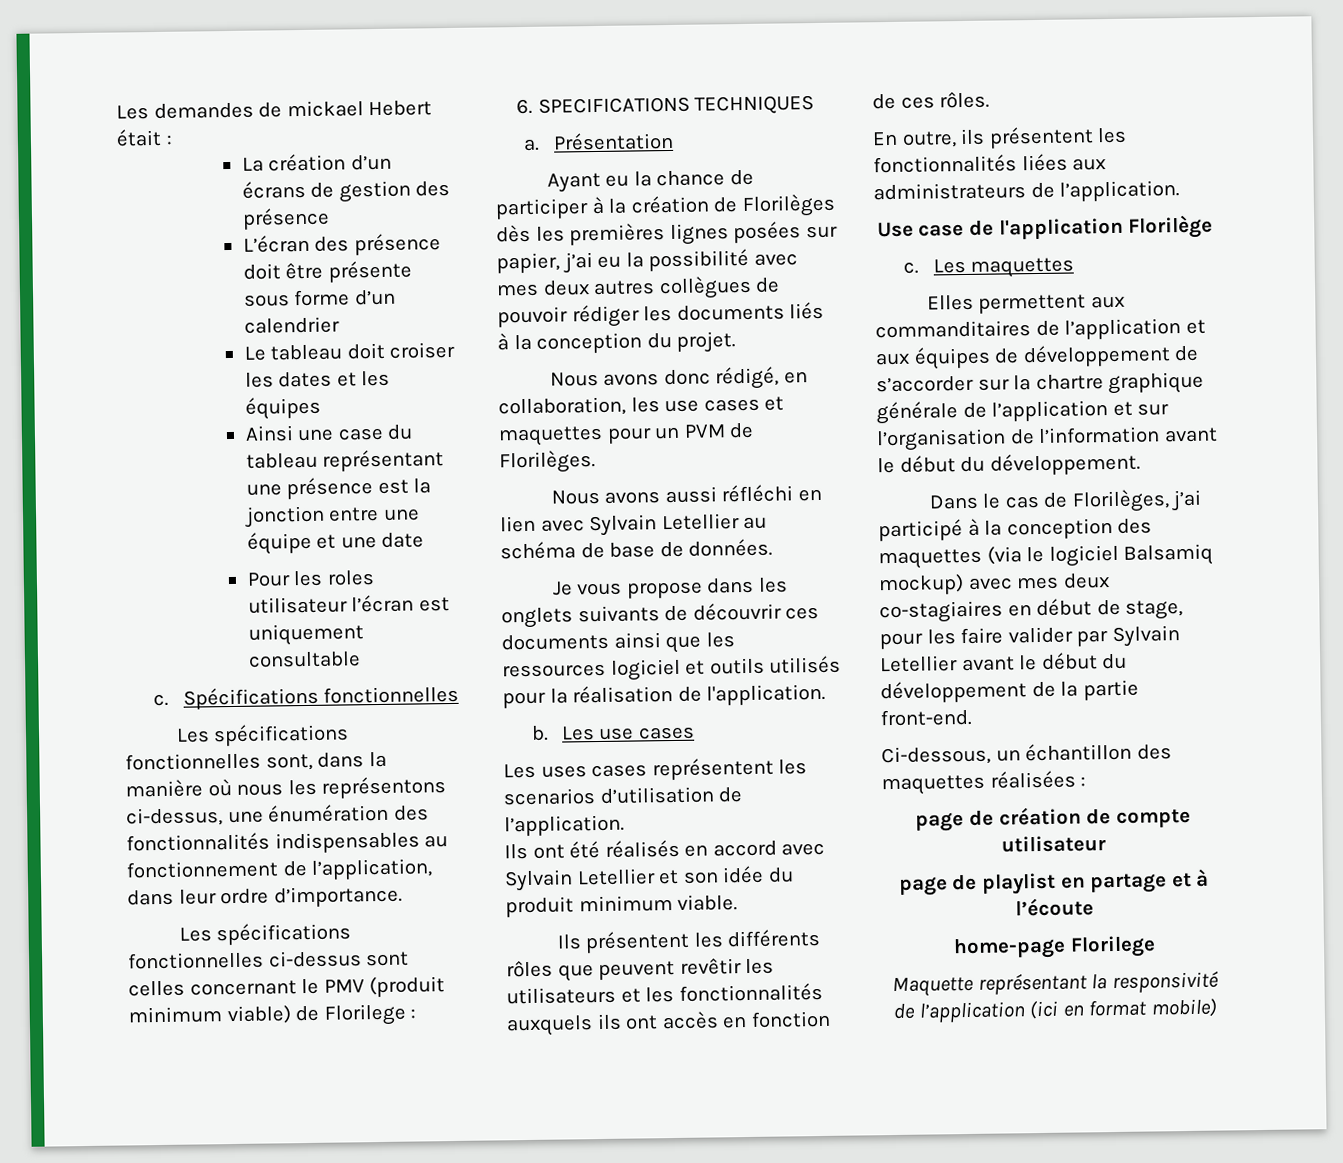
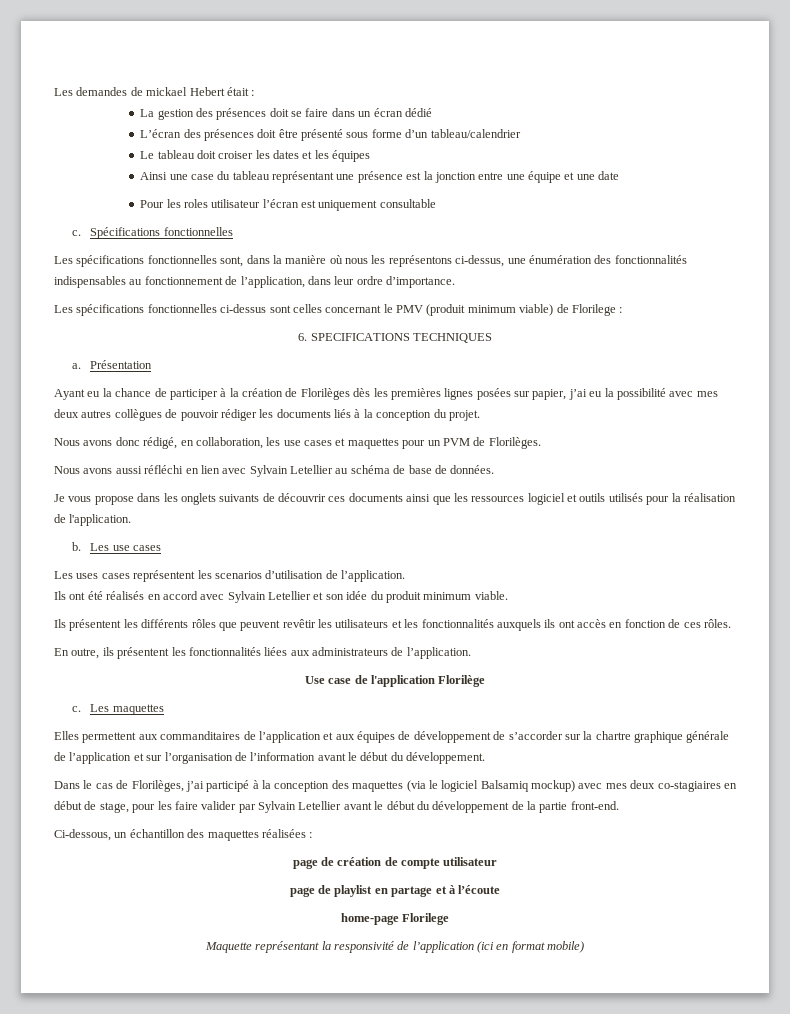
- La création d’un écrans de gestion des présence
+ La gestion des présences doit se faire dans un écran dédié
- L’écran des présence doit être présente sous forme d’un calendrier
+ L’écran des présences doit être présenté sous forme d’un tableau/calendrier

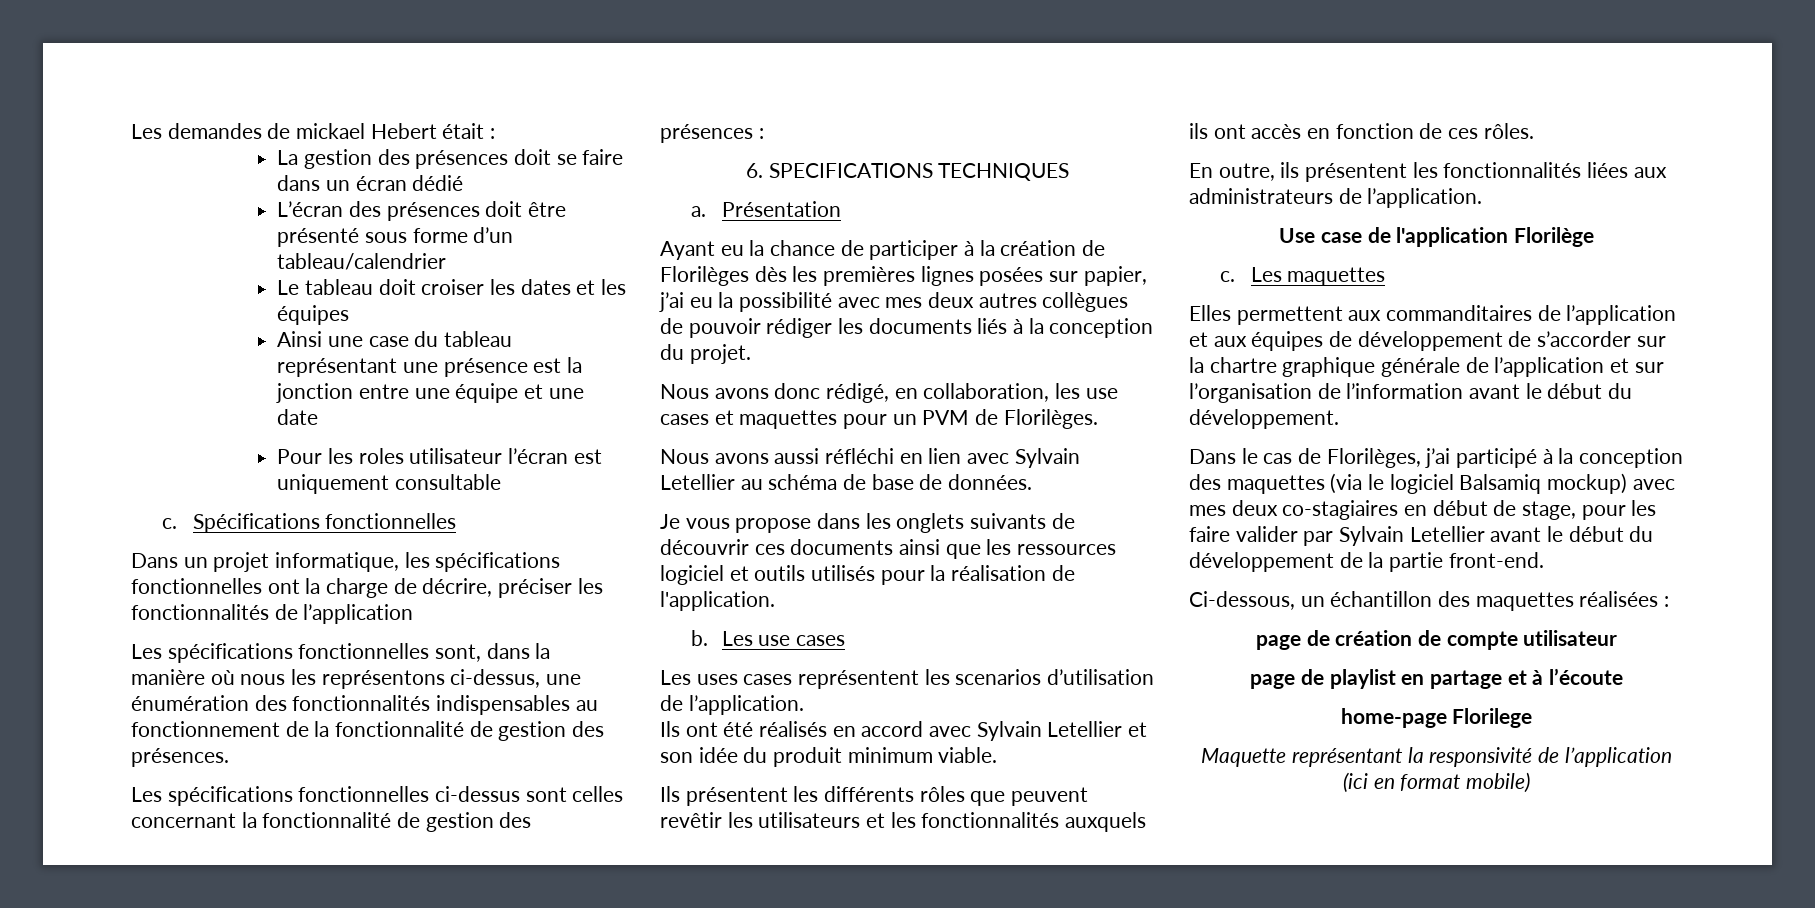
+ Dans un projet informatique, les spécifications fonctionnelles ont la charge de décrire, préciser les fonctionnalités de l’application
- Les spécifications fonctionnelles sont, dans la manière où nous les représentons ci-dessus, une énumération des fonctionnalités indispensables au fonctionnement de l’application, dans leur ordre d’importance.
+ Les spécifications fonctionnelles sont, dans la manière où nous les représentons ci-dessus, une énumération des fonctionnalités indispensables au fonctionnement de la fonctionnalité de gestion des présences.
- Les spécifications fonctionnelles ci-dessus sont celles concernant le PMV (produit minimum viable) de Florilege :
+ Les spécifications fonctionnelles ci-dessus sont celles concernant la fonctionnalité de gestion des présences :

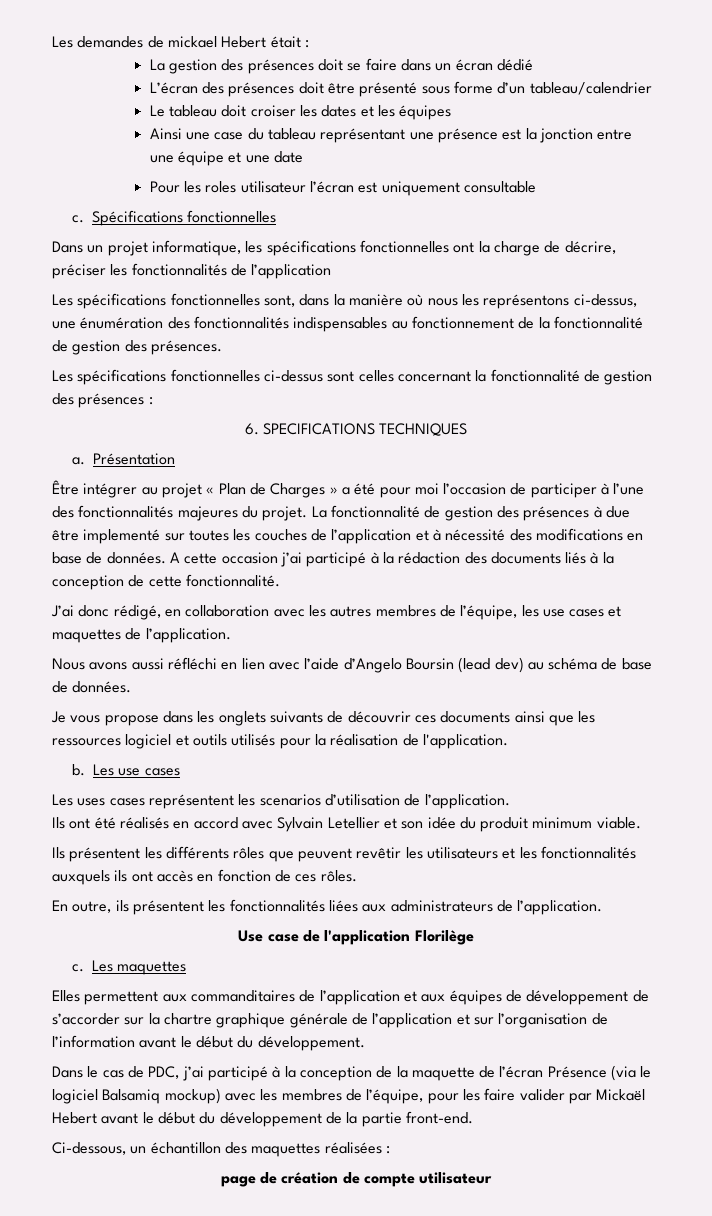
- Ayant eu la chance de participer à la création de Florilèges dès les premières lignes posées sur papier, j’ai eu la possibilité avec mes deux autres collègues de pouvoir rédiger les documents liés à la conception du projet.
- Nous avons donc rédigé, en collaboration, les use cases et maquettes pour un PVM de Florilèges.
+ Être intégrer au projet « Plan de Charges » a été pour moi l’occasion de participer à l’une des fonctionnalités majeures du projet. La fonctionnalité de gestion des présences à due être implementé sur toutes les couches de l’application et à nécessité des modifications en base de données. A cette occasion j’ai participé à la rédaction des documents liés à la conception de cette fonctionnalité.
+ J’ai donc rédigé, en collaboration avec les autres membres de l’équipe, les use cases et maquettes de l’application.
- Nous avons aussi réfléchi en lien avec Sylvain Letellier au schéma de base de données.
+ Nous avons aussi réfléchi en lien avec l’aide d’Angelo Boursin (lead dev) au schéma de base de données.
- Dans le cas de Florilèges, j’ai participé à la conception des maquettes (via le logiciel Balsamiq mockup) avec mes deux co-stagiaires en début de stage, pour les faire valider par Sylvain Letellier avant le début du développement de la partie front-end.
+ Dans le cas de PDC, j’ai participé à la conception de la maquette de l’écran Présence (via le logiciel Balsamiq mockup) avec les membres de l’équipe, pour les faire valider par Mickaël Hebert avant le début du développement de la partie front-end.
- page de playlist en partage et à l’écoute
- home-page Florilege
- Maquette représentant la responsivité de l’application (ici en format mobile)

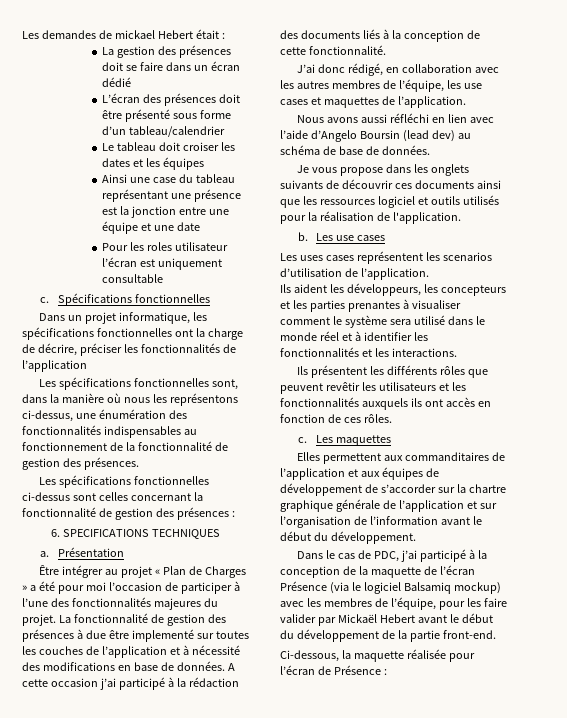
- Ils ont été réalisés en accord avec Sylvain Letellier et son idée du produit minimum viable.
+ Ils aident les développeurs, les concepteurs et les parties prenantes à visualiser comment le système sera utilisé dans le monde réel et à identifier les fonctionnalités et les interactions.
- En outre, ils présentent les fonctionnalités liées aux administrateurs de l’application.
- Use case de l'application Florilège
- Ci-dessous, un échantillon des maquettes réalisées :
- page de création de compte utilisateur
+ Ci-dessous, la maquette réalisée pour l’écran de Présence :

